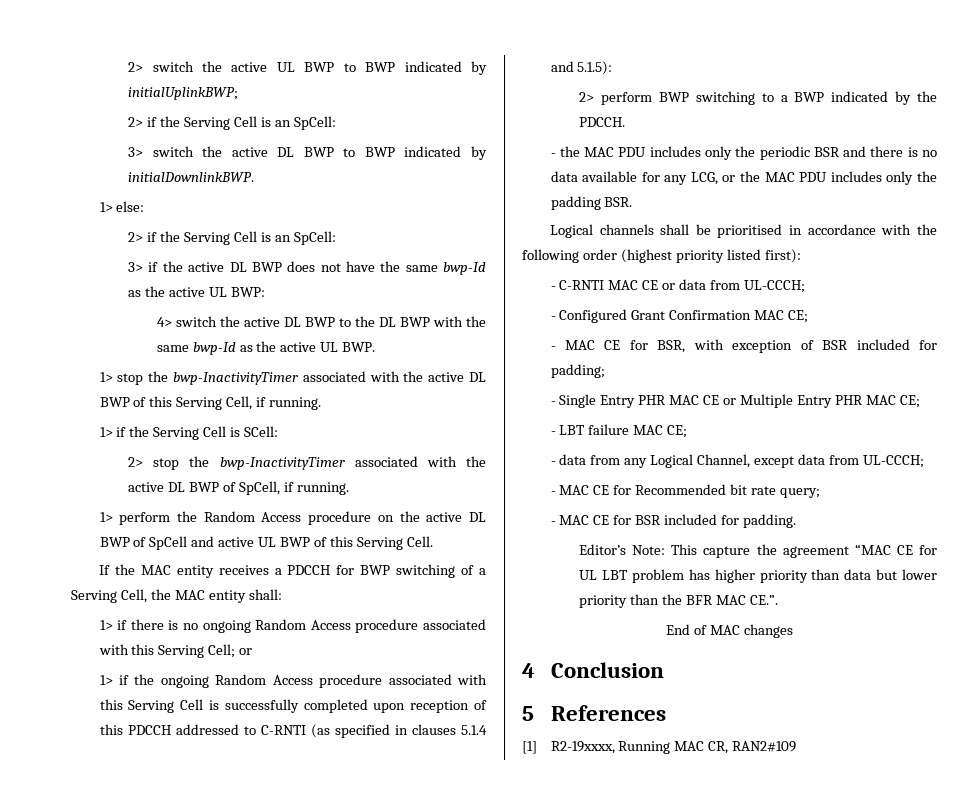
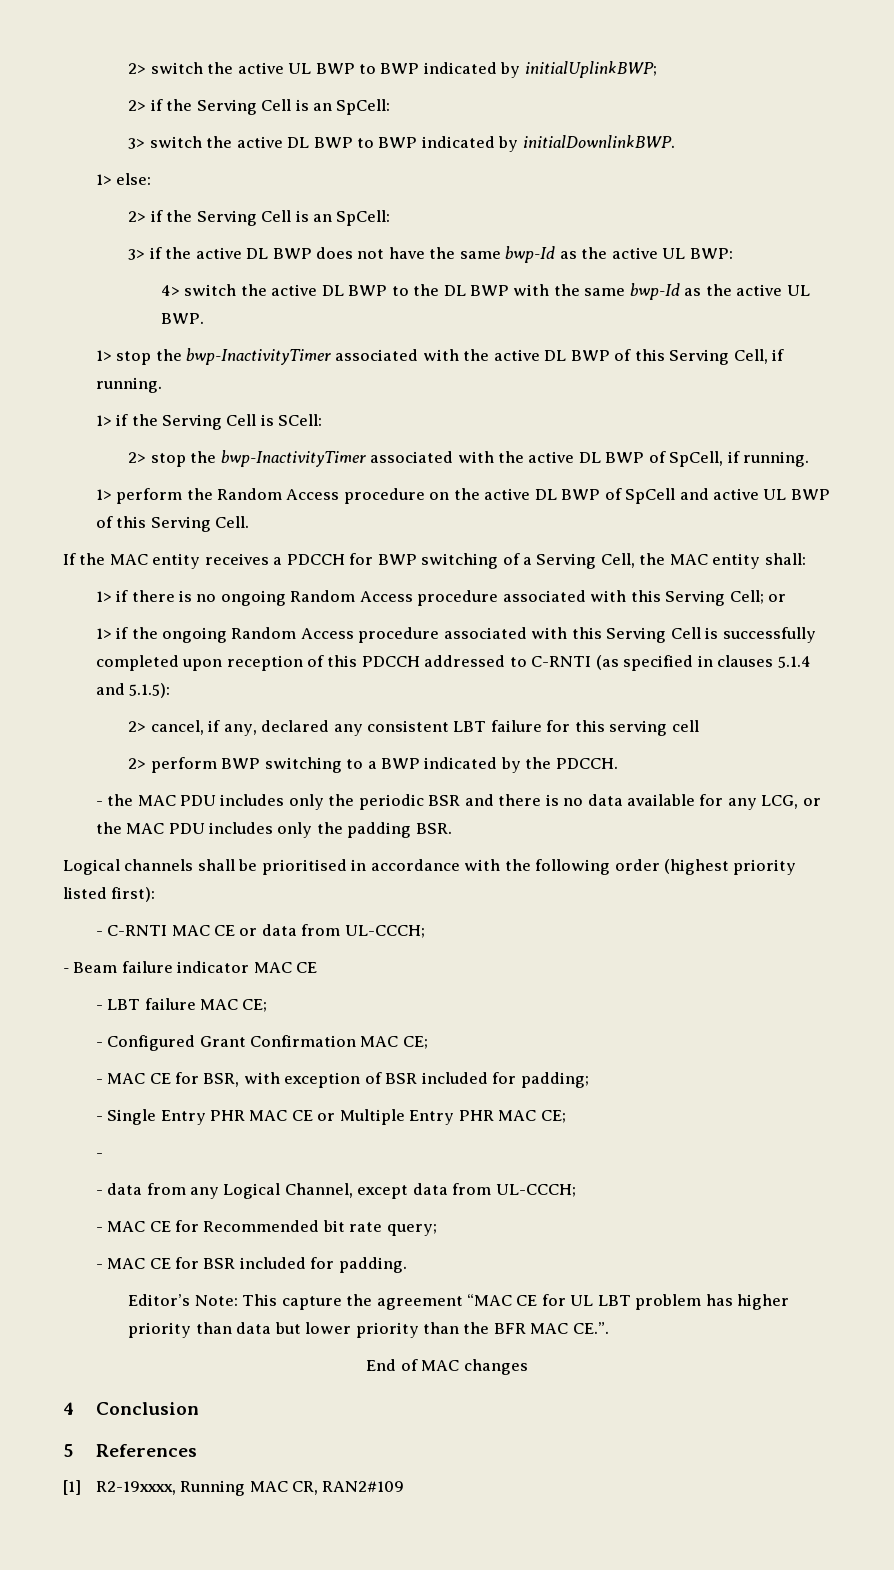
+ 2> cancel, if any, declared any consistent LBT failure for this serving cell
+ - Beam failure indicator MAC CE
+ - LBT failure MAC CE;
  - Single Entry PHR MAC CE or Multiple Entry PHR MAC CE;
- - LBT failure MAC CE;
+ -

